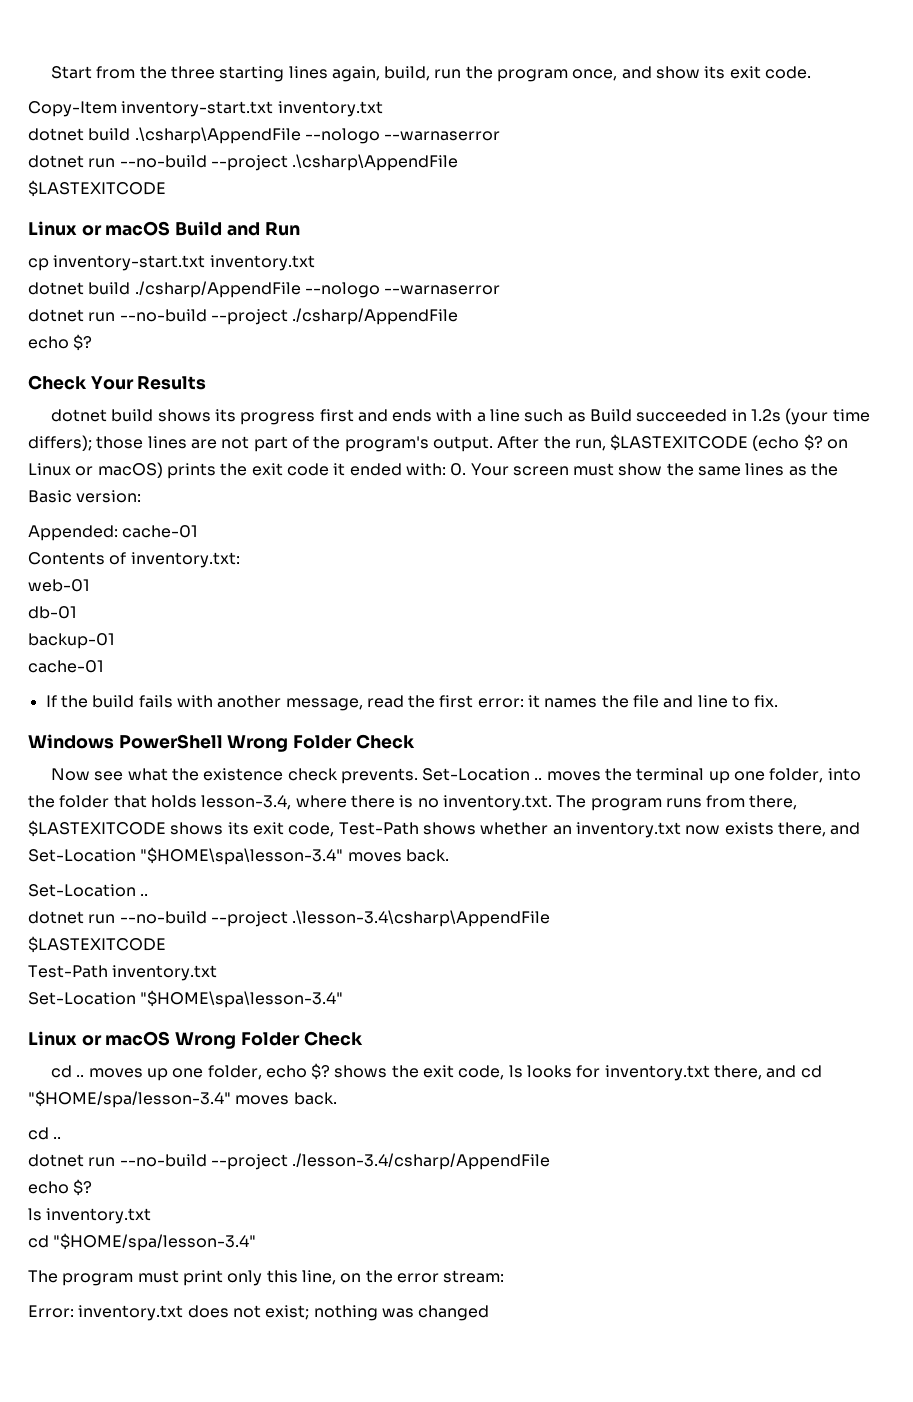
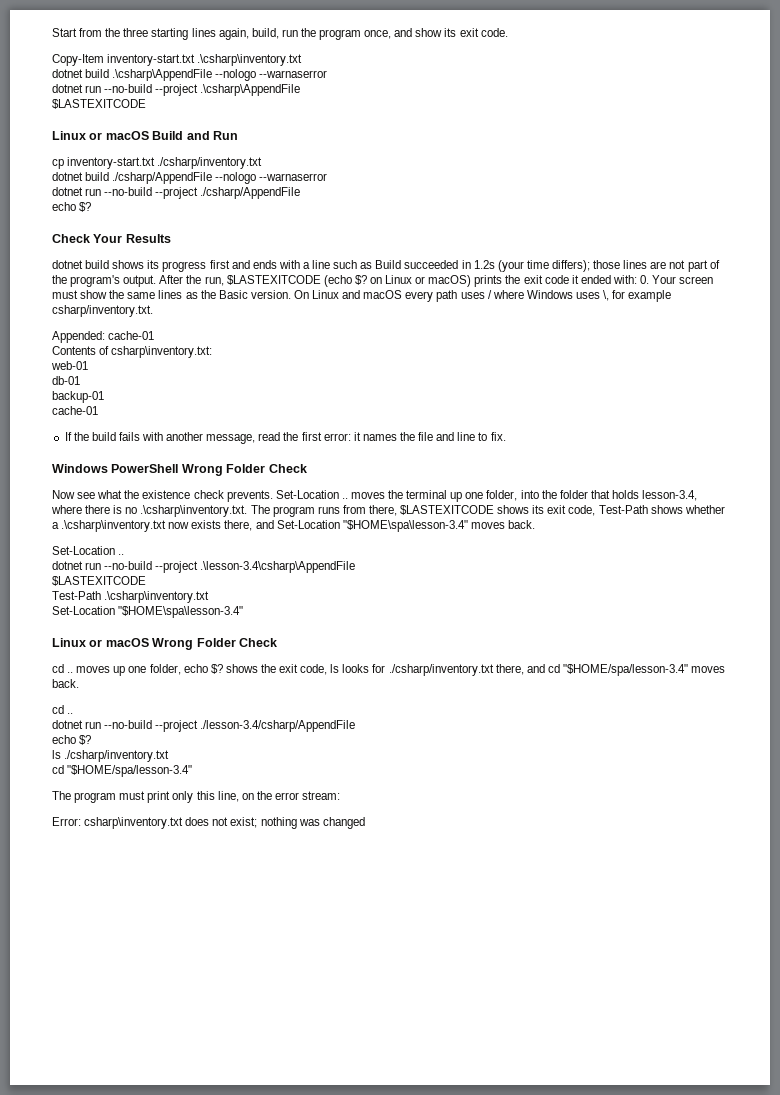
- Copy-Item inventory-start.txt inventory.txt
+ Copy-Item inventory-start.txt .\csharp\inventory.txt
- cp inventory-start.txt inventory.txt
+ cp inventory-start.txt ./csharp/inventory.txt
- After the run, $LASTEXITCODE (echo $? on Linux or macOS) prints the exit code it ended with: 0. Your screen must show the same lines as the Basic version:
+ After the run, $LASTEXITCODE (echo $? on Linux or macOS) prints the exit code it ended with: 0. Your screen must show the same lines as the Basic version. On Linux and macOS every path uses / where Windows uses \, for example csharp/inventory.txt.
- Contents of inventory.txt:
+ Contents of csharp\inventory.txt:
- Set-Location .. moves the terminal up one folder, into the folder that holds lesson-3.4, where there is no inventory.txt. The program runs from there, $LASTEXITCODE shows its exit code, Test-Path shows whether an inventory.txt now exists there, and Set-Location "$HOME\spa\lesson-3.4" moves back.
+ Set-Location .. moves the terminal up one folder, into the folder that holds lesson-3.4, where there is no .\csharp\inventory.txt. The program runs from there, $LASTEXITCODE shows its exit code, Test-Path shows whether a .\csharp\inventory.txt now exists there, and Set-Location "$HOME\spa\lesson-3.4" moves back.
- Test-Path inventory.txt
+ Test-Path .\csharp\inventory.txt
- cd .. moves up one folder, echo $? shows the exit code, ls looks for inventory.txt there, and cd "$HOME/spa/lesson-3.4" moves back.
+ cd .. moves up one folder, echo $? shows the exit code, ls looks for ./csharp/inventory.txt there, and cd "$HOME/spa/lesson-3.4" moves back.
- ls inventory.txt
+ ls ./csharp/inventory.txt
- Error: inventory.txt does not exist; nothing was changed
+ Error: csharp\inventory.txt does not exist; nothing was changed

